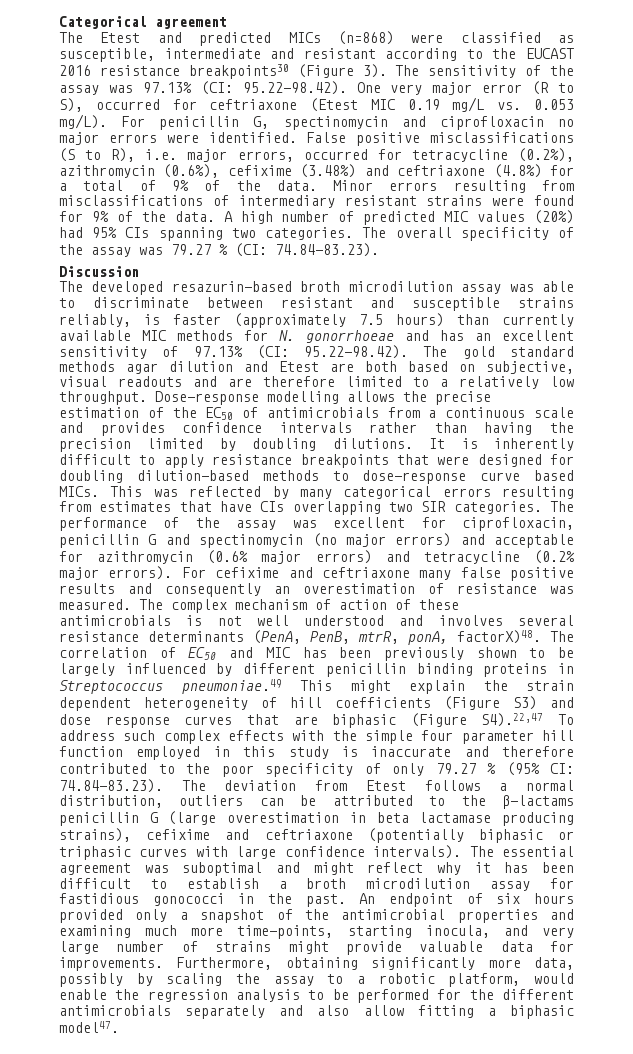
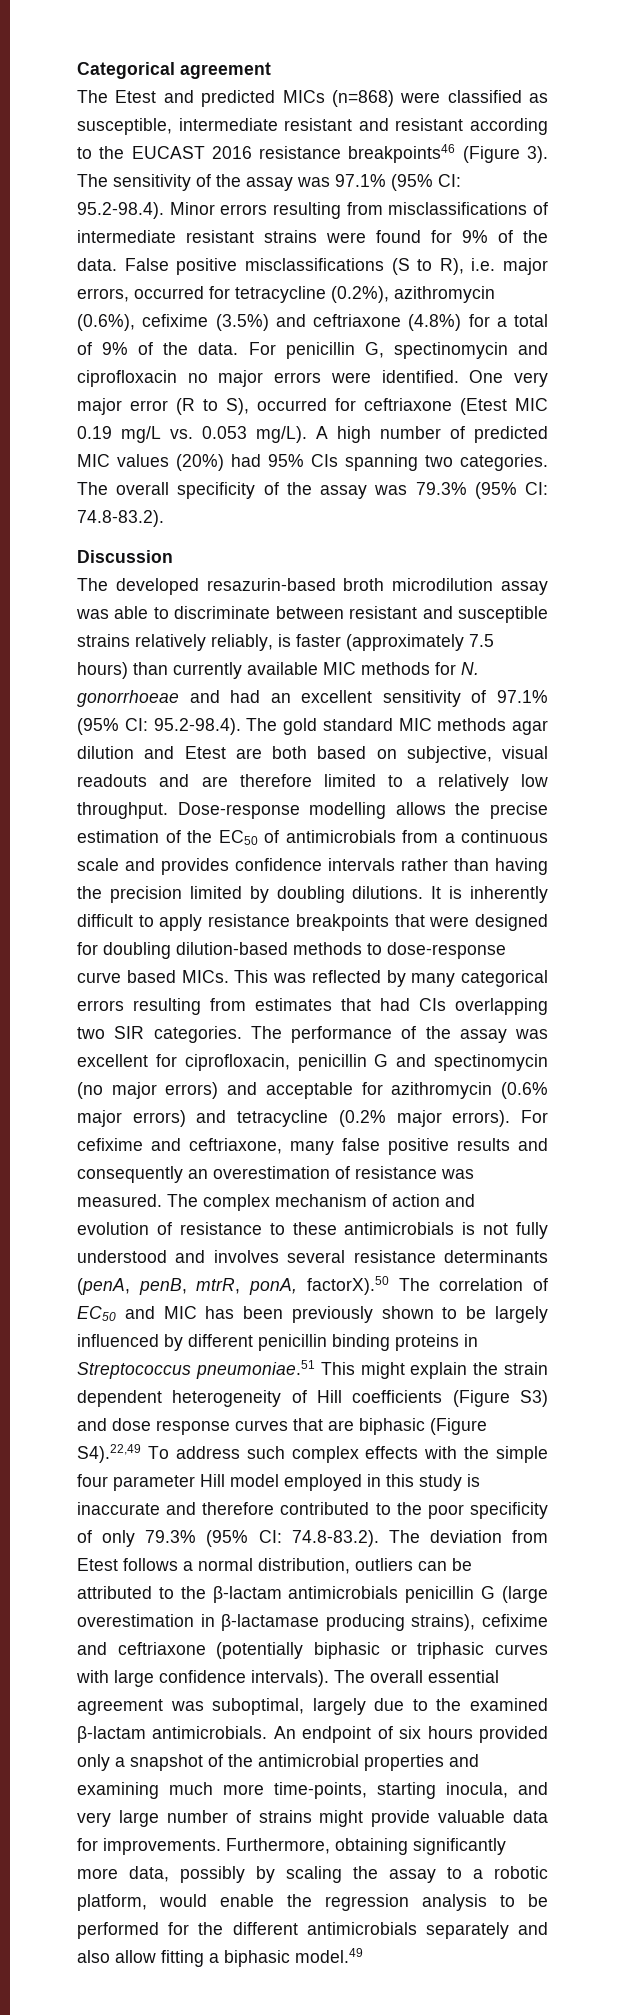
- The Etest and predicted MICs (n=868) were classified as susceptible, intermediate and resistant according to the EUCAST 2016 resistance breakpoints30 (Figure 3).
+ The Etest and predicted MICs (n=868) were classified as susceptible, intermediate resistant and resistant according to the EUCAST 2016 resistance breakpoints46 (Figure 3).
- The sensitivity of the assay was 97.13% (CI: 95.22-98.42). One very major error (R to S), occurred for ceftriaxone (Etest MIC 0.19 mg/L vs. 0.053 mg/L).
+ The sensitivity of the assay was 97.1% (95% CI: 95.2-98.4). Minor errors resulting from misclassifications of intermediate resistant strains were found for 9% of the data. False positive misclassifications (S to R), i.e. major errors, occurred for tetracycline (0.2%), azithromycin (0.6%), cefixime (3.5%) and ceftriaxone (4.8%) for a total of 9% of the data. For penicillin G, spectinomycin and ciprofloxacin no major errors were identified. One very major error (R to S), occurred for ceftriaxone (Etest MIC 0.19 mg/L vs. 0.053 mg/L).
- For penicillin G, spectinomycin and ciprofloxacin no major errors were identified. False positive misclassifications (S to R), i.e. major errors, occurred for tetracycline (0.2%), azithromycin (0.6%), cefixime (3.48%) and ceftriaxone (4.8%) for a total of 9% of the data. Minor errors resulting from misclassifications of intermediary resistant strains were found for 9% of the data.
- The overall specificity of the assay was 79.27 % (CI: 74.84-83.23).
+ The overall specificity of the assay was 79.3% (95% CI: 74.8-83.2).
- The developed resazurin-based broth microdilution assay was able to discriminate between resistant and susceptible strains reliably, is faster (approximately 7.5 hours) than currently available MIC methods for N. gonorrhoeae and has an excellent sensitivity of 97.13% (CI: 95.22-98.42). The gold standard methods agar dilution and Etest are both based on subjective, visual readouts and are therefore limited to a relatively low throughput.
+ The developed resazurin-based broth microdilution assay was able to discriminate between resistant and susceptible strains relatively reliably, is faster (approximately 7.5 hours) than currently available MIC methods for N. gonorrhoeae and had an excellent sensitivity of 97.1% (95% CI: 95.2-98.4). The gold standard MIC methods agar dilution and Etest are both based on subjective, visual readouts and are therefore limited to a relatively low throughput.
- This was reflected by many categorical errors resulting from estimates that have CIs overlapping two SIR categories.
+ This was reflected by many categorical errors resulting from estimates that had CIs overlapping two SIR categories.
- For cefixime and ceftriaxone many false positive results and consequently an overestimation of resistance was measured.
+ For cefixime and ceftriaxone, many false positive results and consequently an overestimation of resistance was measured.
- The complex mechanism of action of these antimicrobials is not well understood and involves several resistance determinants (PenA, PenB, mtrR, ponA, factorX)48. The correlation of EC50 and MIC has been previously shown to be largely influenced by different penicillin binding proteins in Streptococcus pneumoniae.49 This might explain the strain dependent heterogeneity of hill coefficients (Figure S3) and dose response curves that are biphasic (Figure S4).22,47 To address such complex effects with the simple four parameter hill function employed in this study is inaccurate and therefore contributed to the poor specificity of only 79.27 % (95% CI: 74.84-83.23). The deviation from Etest follows a normal distribution, outliers can be attributed to the β-lactams penicillin G (large overestimation in beta lactamase producing strains), cefixime and ceftriaxone (potentially biphasic or triphasic curves with large confidence intervals).
+ The complex mechanism of action and evolution of resistance to these antimicrobials is not fully understood and involves several resistance determinants (penA, penB, mtrR, ponA, factorX).50 The correlation of EC50 and MIC has been previously shown to be largely influenced by different penicillin binding proteins in Streptococcus pneumoniae.51 This might explain the strain dependent heterogeneity of Hill coefficients (Figure S3) and dose response curves that are biphasic (Figure S4).22,49 To address such complex effects with the simple four parameter Hill model employed in this study is inaccurate and therefore contributed to the poor specificity of only 79.3% (95% CI: 74.8-83.2). The deviation from Etest follows a normal distribution, outliers can be attributed to the β-lactam antimicrobials penicillin G (large overestimation in β-lactamase producing strains), cefixime and ceftriaxone (potentially biphasic or triphasic curves with large confidence intervals).
- The essential agreement was suboptimal and might reflect why it has been difficult to establish a broth microdilution assay for fastidious gonococci in the past.
+ The overall essential agreement was suboptimal, largely due to the examined β-lactam antimicrobials.
- Furthermore, obtaining significantly more data, possibly by scaling the assay to a robotic platform, would enable the regression analysis to be performed for the different antimicrobials separately and also allow fitting a biphasic model47.
+ Furthermore, obtaining significantly more data, possibly by scaling the assay to a robotic platform, would enable the regression analysis to be performed for the different antimicrobials separately and also allow fitting a biphasic model.49

